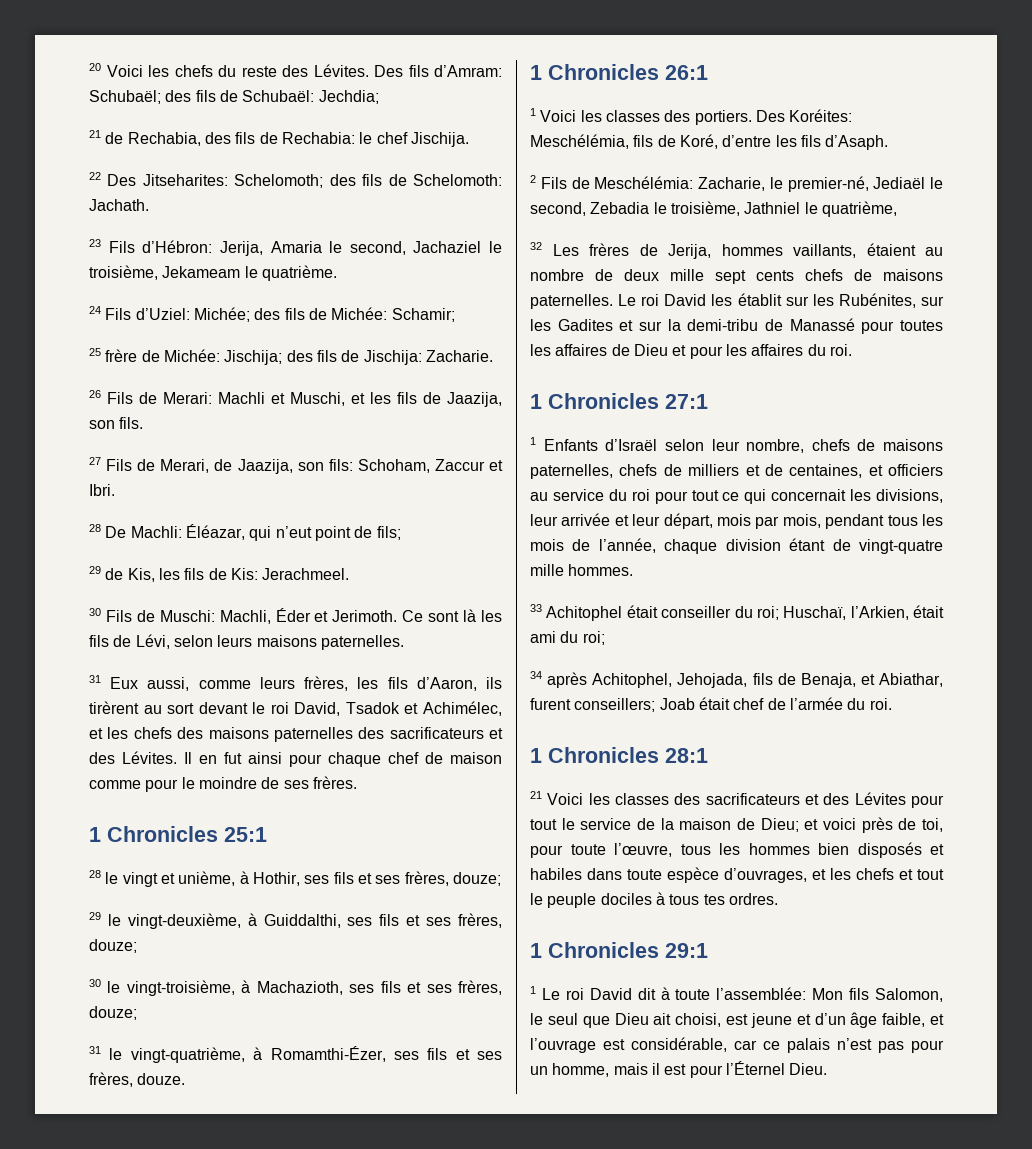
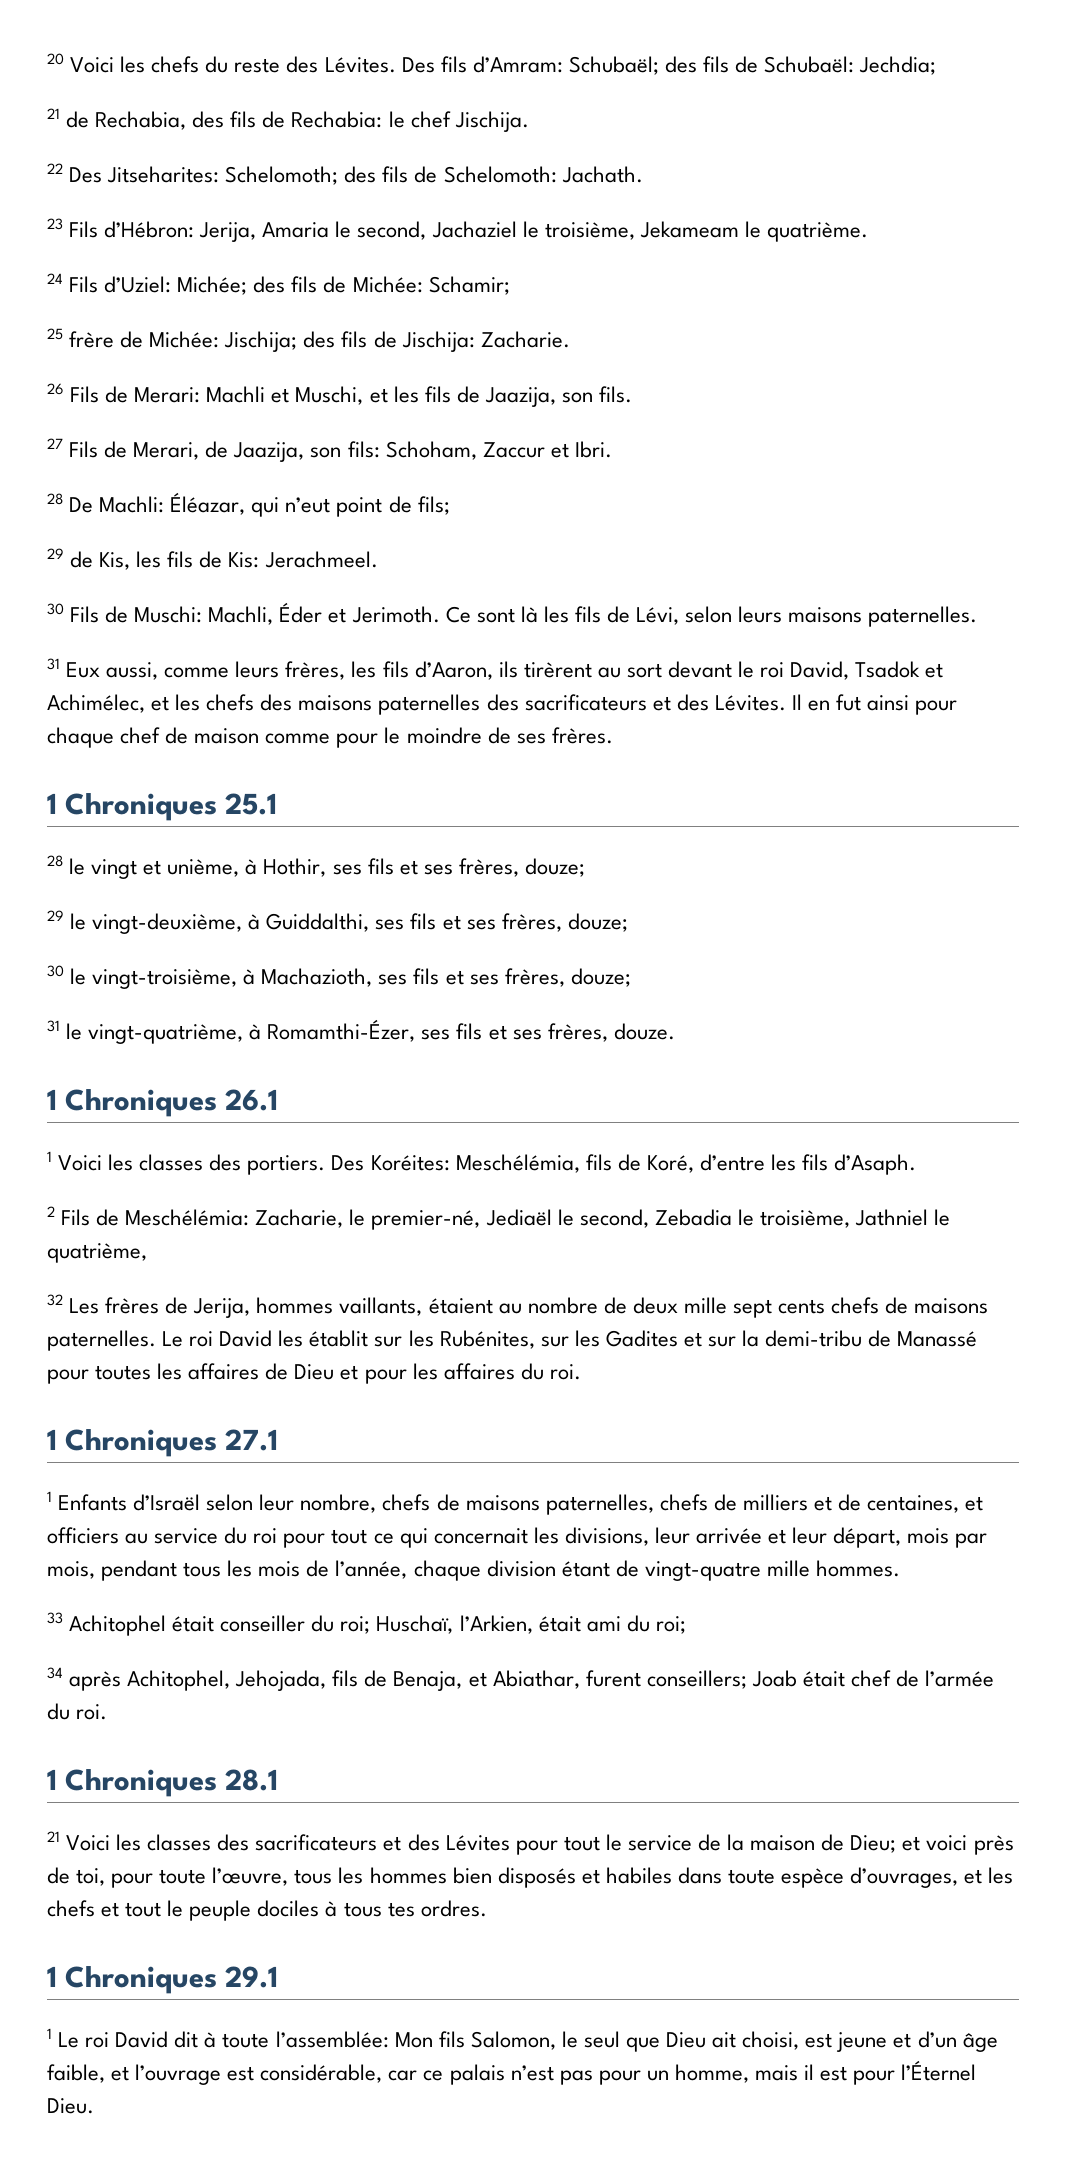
- 1 Chronicles 25:1
+ 1 Chroniques 25.1
- 1 Chronicles 26:1
+ 1 Chroniques 26.1
- 1 Chronicles 27:1
+ 1 Chroniques 27.1
- 1 Chronicles 28:1
+ 1 Chroniques 28.1
- 1 Chronicles 29:1
+ 1 Chroniques 29.1

